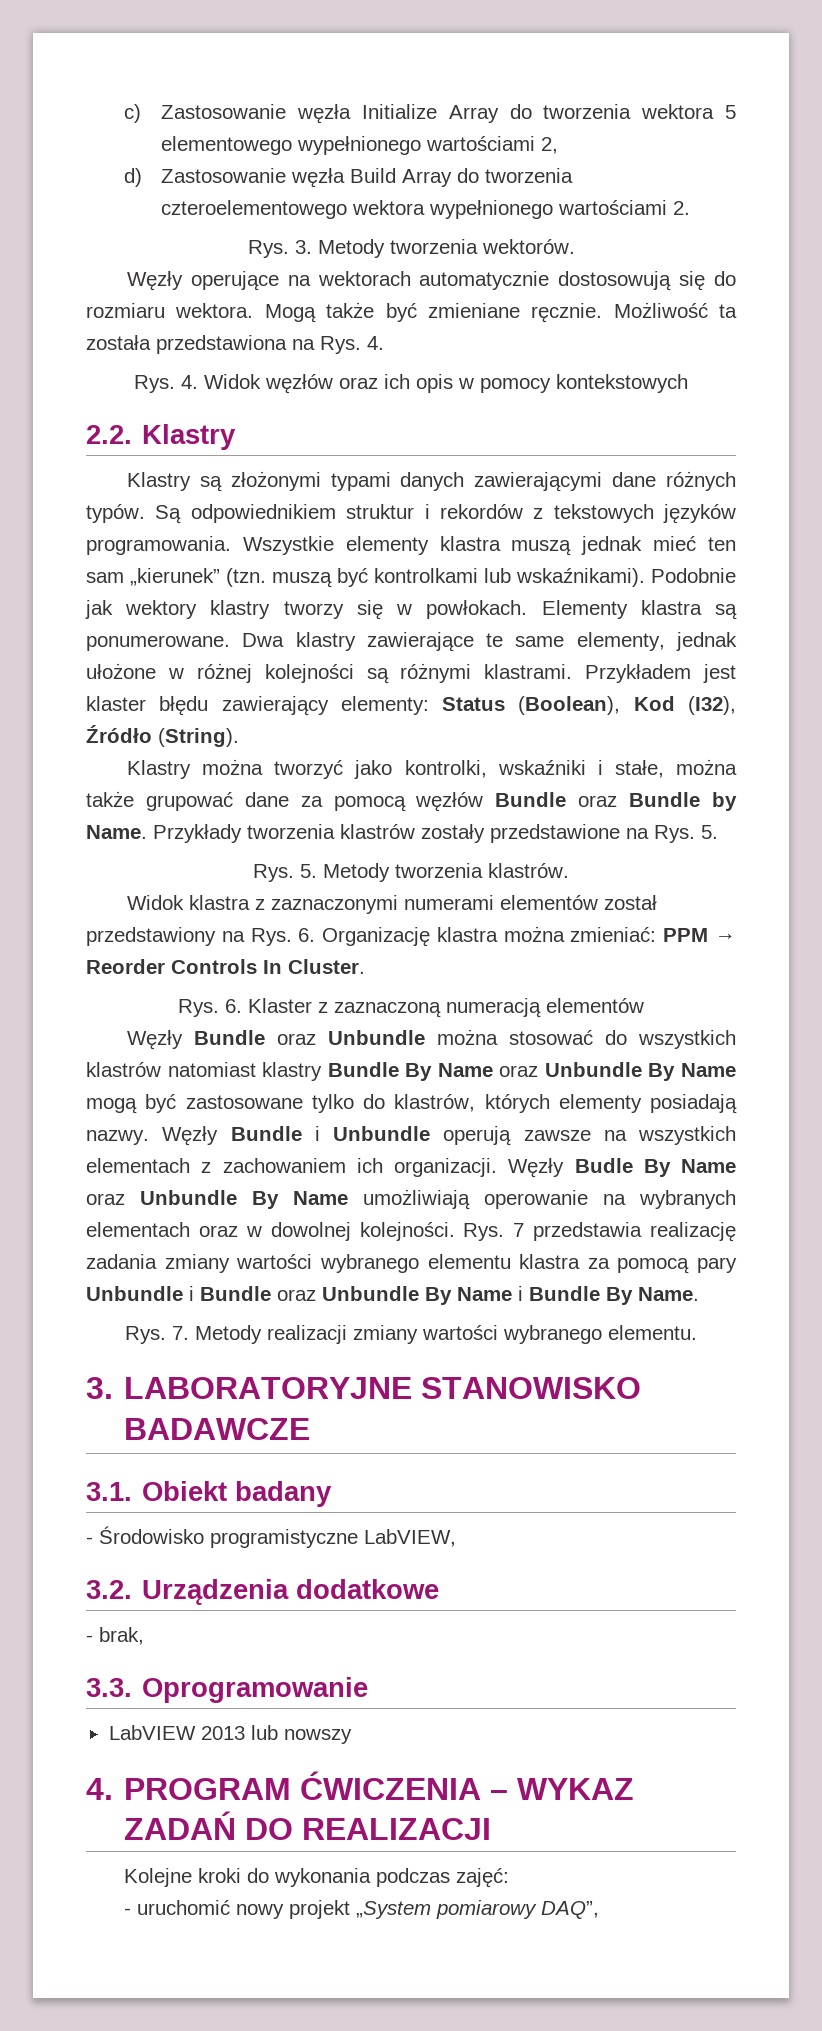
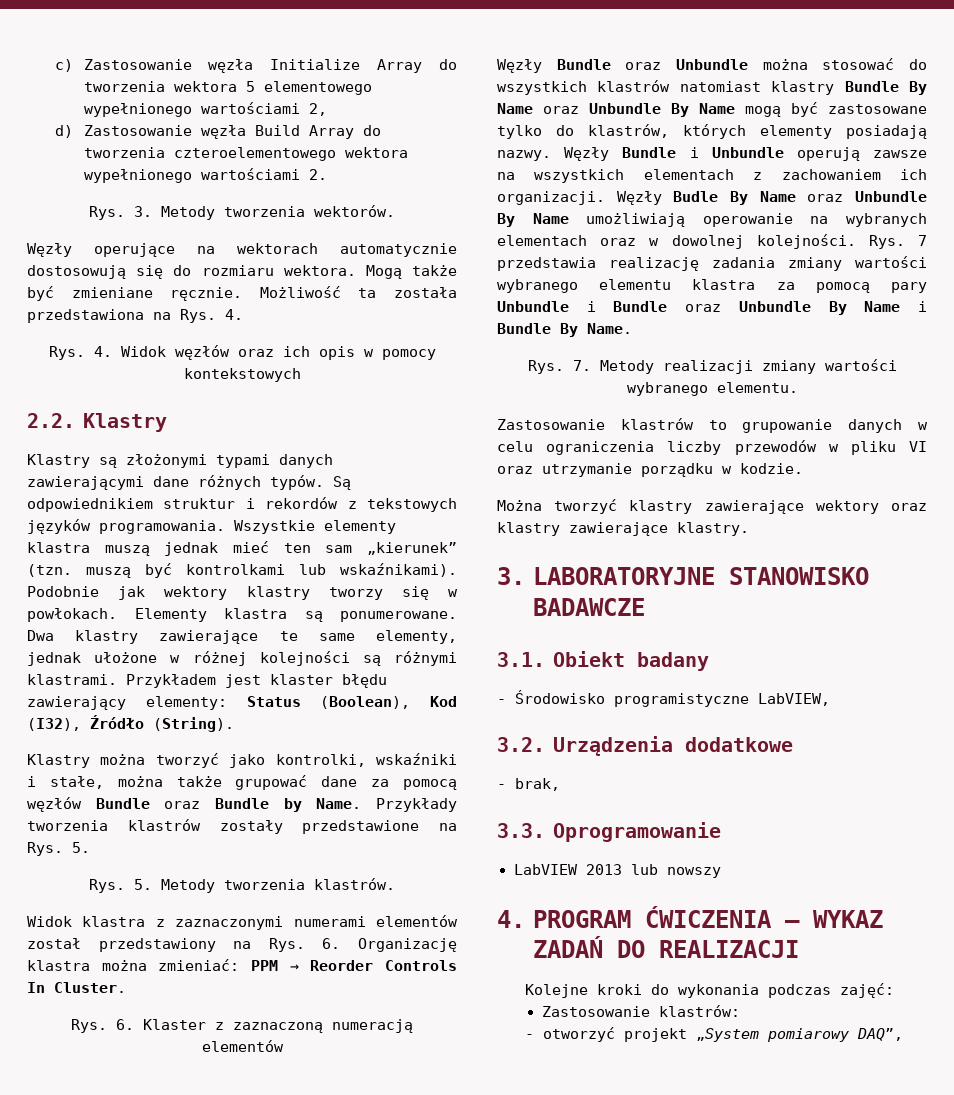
+ Zastosowanie klastrów to grupowanie danych w celu ograniczenia liczby przewodów w pliku VI oraz utrzymanie porządku w kodzie.
+ Można tworzyć klastry zawierające wektory oraz klastry zawierające klastry.
- - uruchomić nowy projekt „System pomiarowy DAQ”,
+ Zastosowanie klastrów:
+ - otworzyć projekt „System pomiarowy DAQ”,

